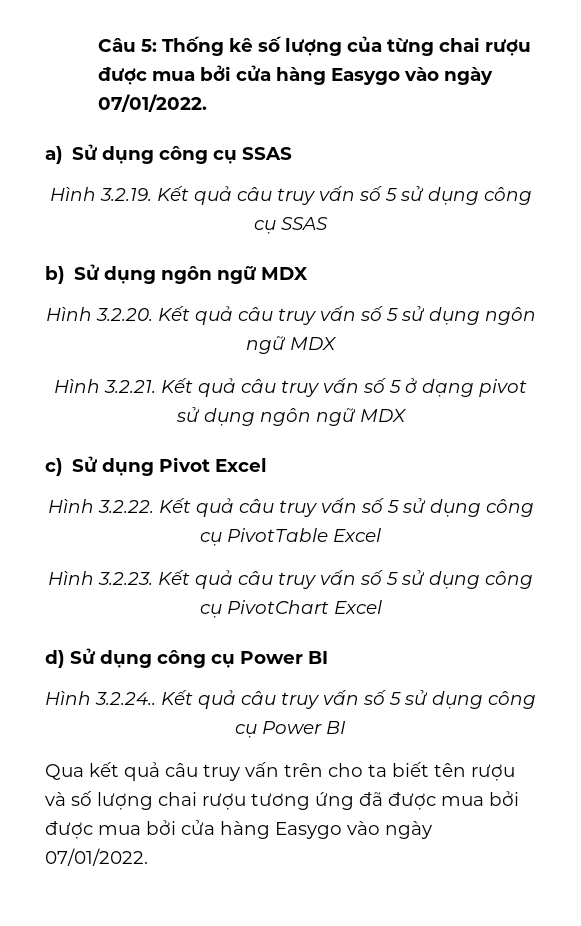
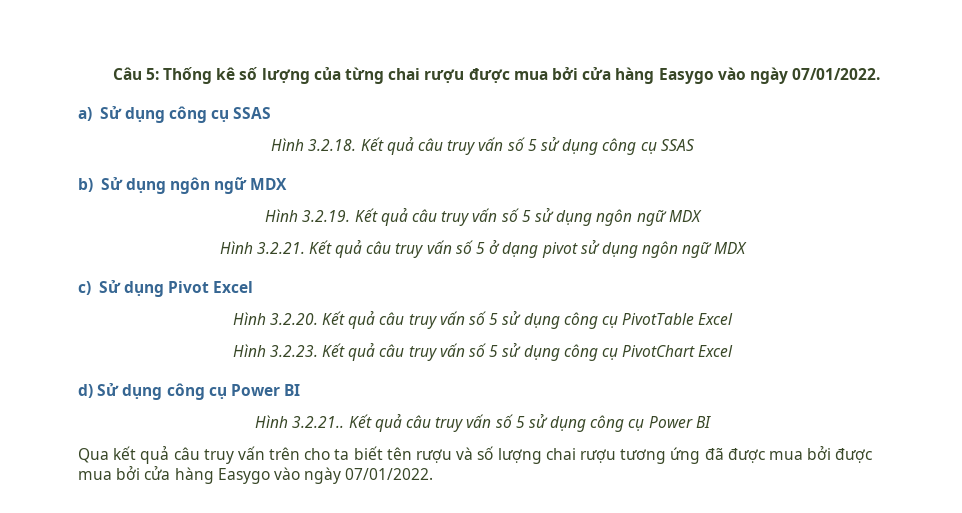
- Hình 3.2.19. Kết quả câu truy vấn số 5 sử dụng công cụ SSAS
+ Hình 3.2.18. Kết quả câu truy vấn số 5 sử dụng công cụ SSAS
- Hình 3.2.20. Kết quả câu truy vấn số 5 sử dụng ngôn ngữ MDX
+ Hình 3.2.19. Kết quả câu truy vấn số 5 sử dụng ngôn ngữ MDX
- Hình 3.2.22. Kết quả câu truy vấn số 5 sử dụng công cụ PivotTable Excel
+ Hình 3.2.20. Kết quả câu truy vấn số 5 sử dụng công cụ PivotTable Excel
- Hình 3.2.24..
+ Hình 3.2.21..

